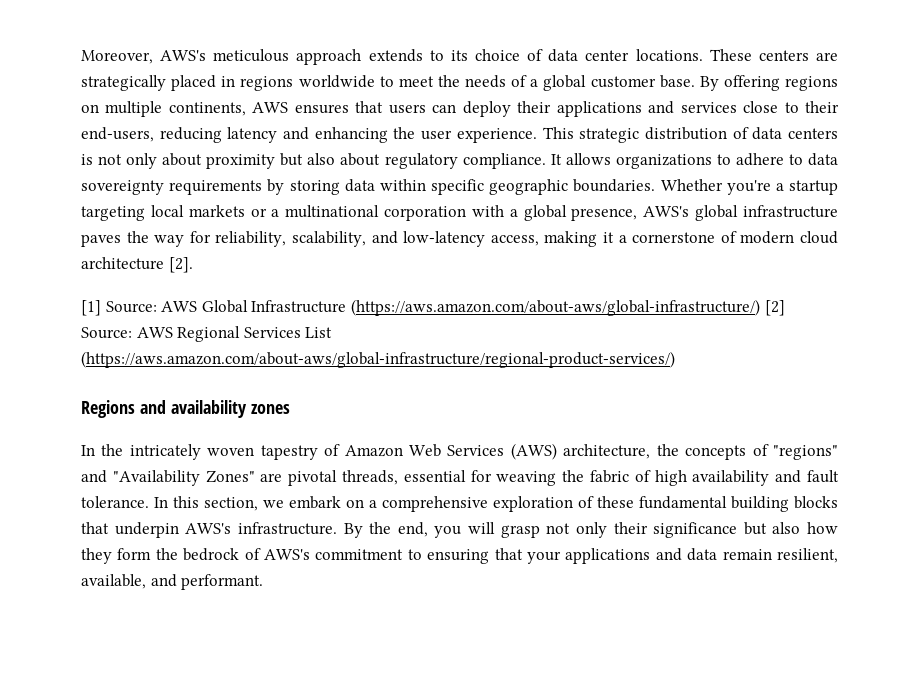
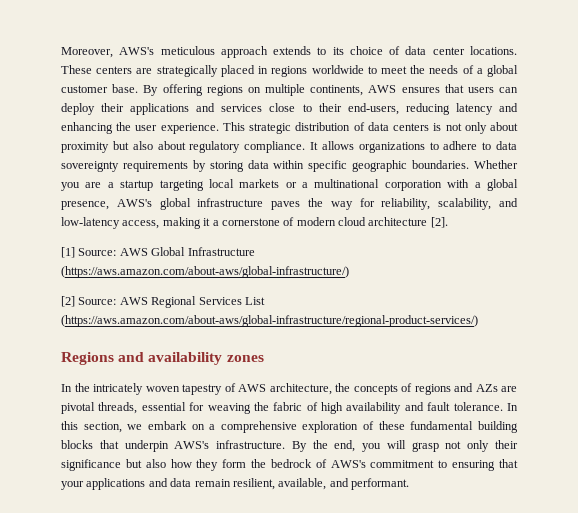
- Whether you're a startup targeting local markets or a multinational corporation with a global presence, AWS's global infrastructure paves the way for reliability, scalability, and low-latency access, making it a cornerstone of modern cloud architecture [2].
+ Whether you are a startup targeting local markets or a multinational corporation with a global presence, AWS's global infrastructure paves the way for reliability, scalability, and low-latency access, making it a cornerstone of modern cloud architecture [2].
- [1] Source: AWS Global Infrastructure (https://aws.amazon.com/about-aws/global-infrastructure/) [2] Source: AWS Regional Services List (https://aws.amazon.com/about-aws/global-infrastructure/regional-product-services/)
+ [1] Source: AWS Global Infrastructure (https://aws.amazon.com/about-aws/global-infrastructure/)
+ [2] Source: AWS Regional Services List (https://aws.amazon.com/about-aws/global-infrastructure/regional-product-services/)
- In the intricately woven tapestry of Amazon Web Services (AWS) architecture, the concepts of "regions" and "Availability Zones" are pivotal threads, essential for weaving the fabric of high availability and fault tolerance.
+ In the intricately woven tapestry of AWS architecture, the concepts of regions and AZs are pivotal threads, essential for weaving the fabric of high availability and fault tolerance.

